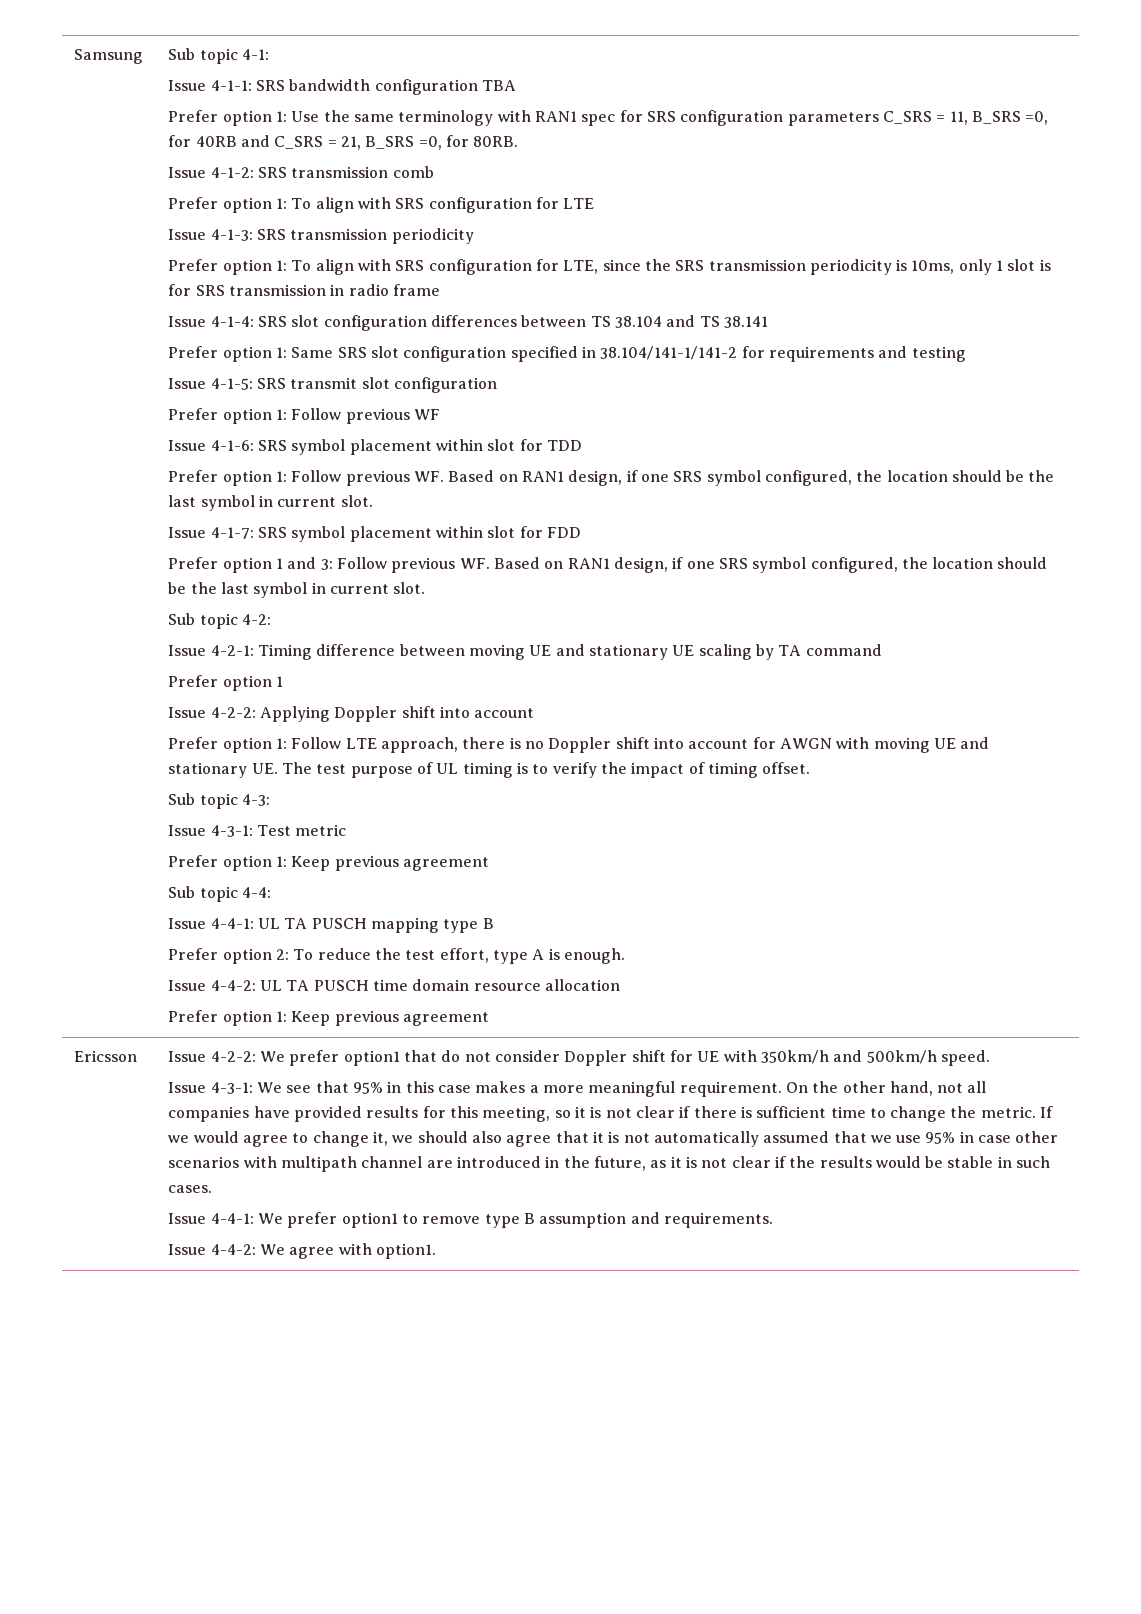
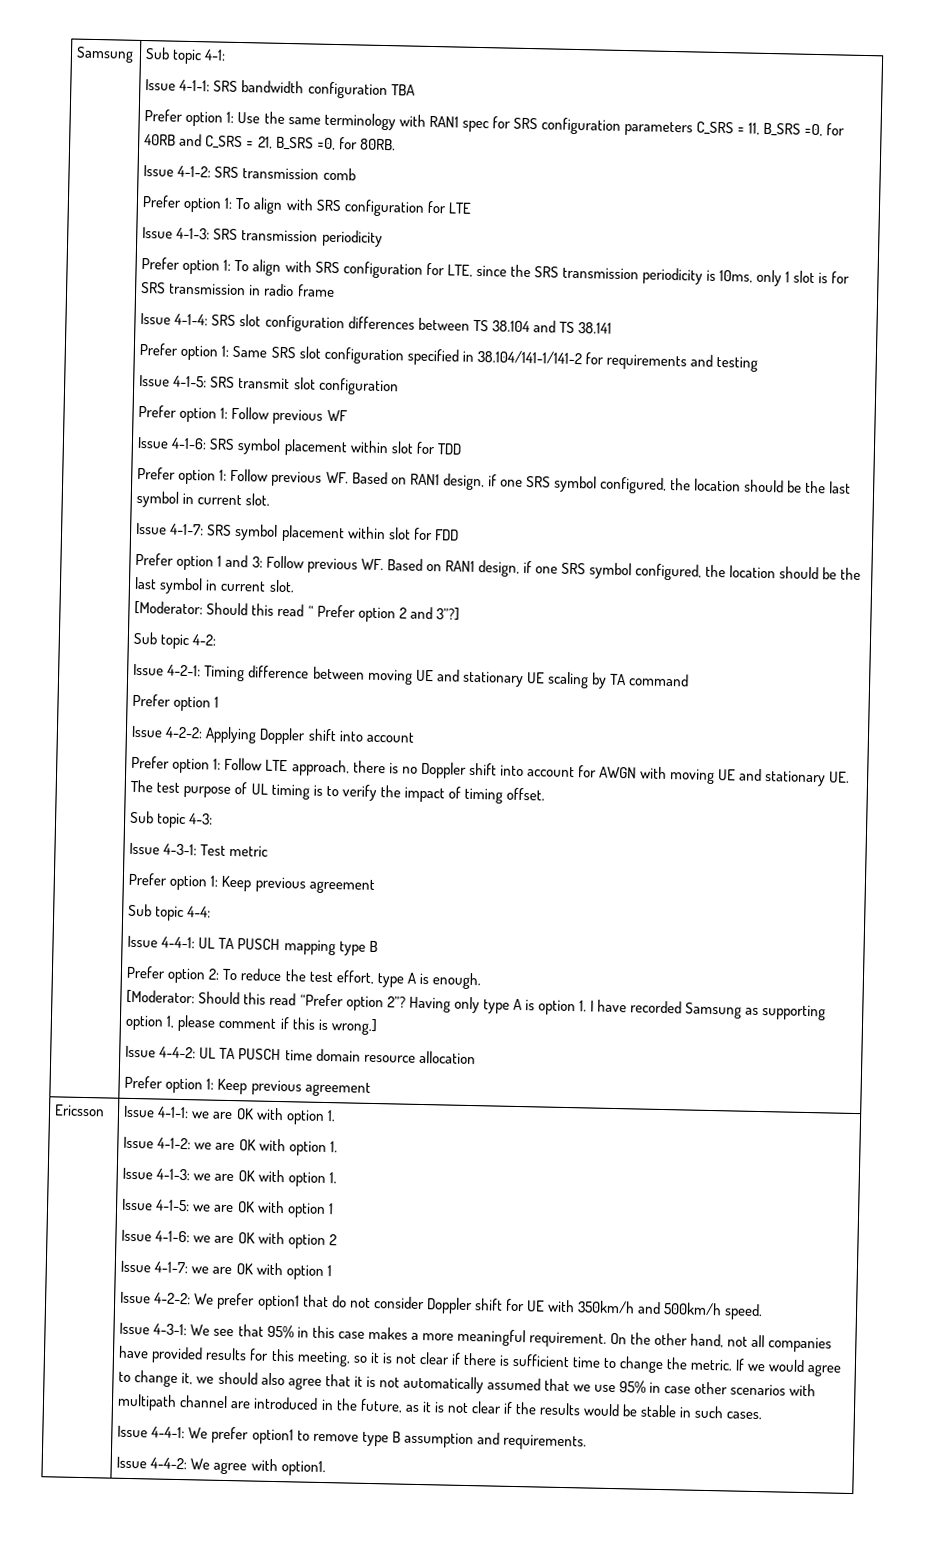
+ [Moderator: Should this read “ Prefer option 2 and 3”?]
+ [Moderator: Should this read “Prefer option 2”? Having only type A is option 1. I have recorded Samsung as supporting option 1, please comment if this is wrong.]
+ Issue 4-1-1: we are OK with option 1.
+ Issue 4-1-2: we are OK with option 1.
+ Issue 4-1-3: we are OK with option 1.
+ Issue 4-1-5: we are OK with option 1
+ Issue 4-1-6: we are OK with option 2
+ Issue 4-1-7: we are OK with option 1

